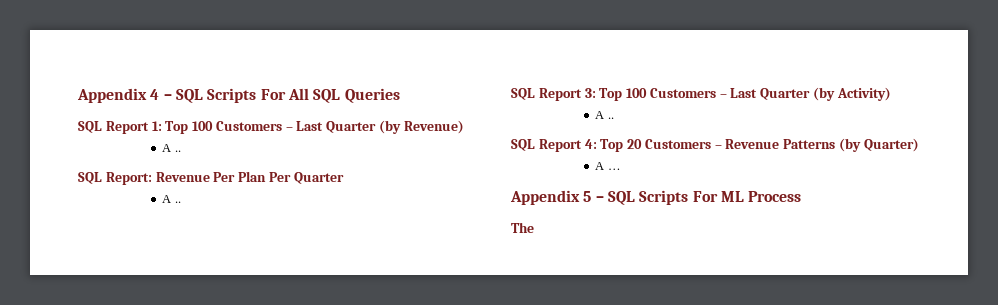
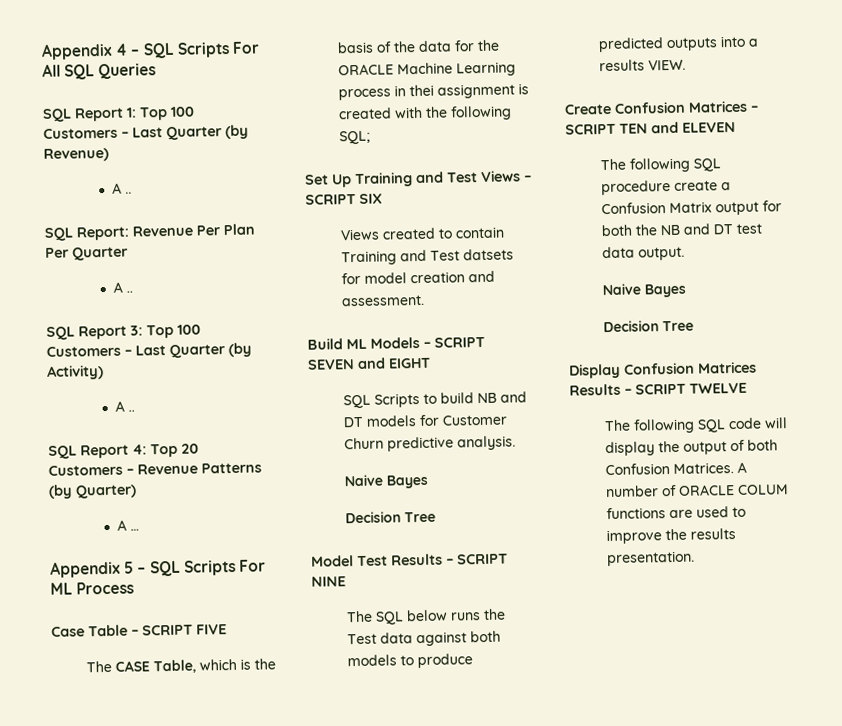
- The
+ Case Table – SCRIPT FIVE
+ The CASE Table, which is the basis of the data for the ORACLE Machine Learning process in thei assignment is created with the following SQL;
+ Set Up Training and Test Views – SCRIPT SIX
+ Views created to contain Training and Test datsets for model creation and assessment.
+ Build ML Models – SCRIPT SEVEN and EIGHT
+ SQL Scripts to build NB and DT models for Customer Churn predictive analysis.
+ Naive Bayes
+ Decision Tree
+ Model Test Results – SCRIPT NINE
+ The SQL below runs the Test data against both models to produce predicted outputs into a results VIEW.
+ Create Confusion Matrices – SCRIPT TEN and ELEVEN
+ The following SQL procedure create a Confusion Matrix output for both the NB and DT test data output.
+ Naive Bayes
+ Decision Tree
+ Display Confusion Matrices Results – SCRIPT TWELVE
+ The following SQL code will display the output of both Confusion Matrices. A number of ORACLE COLUM functions are used to improve the results presentation.

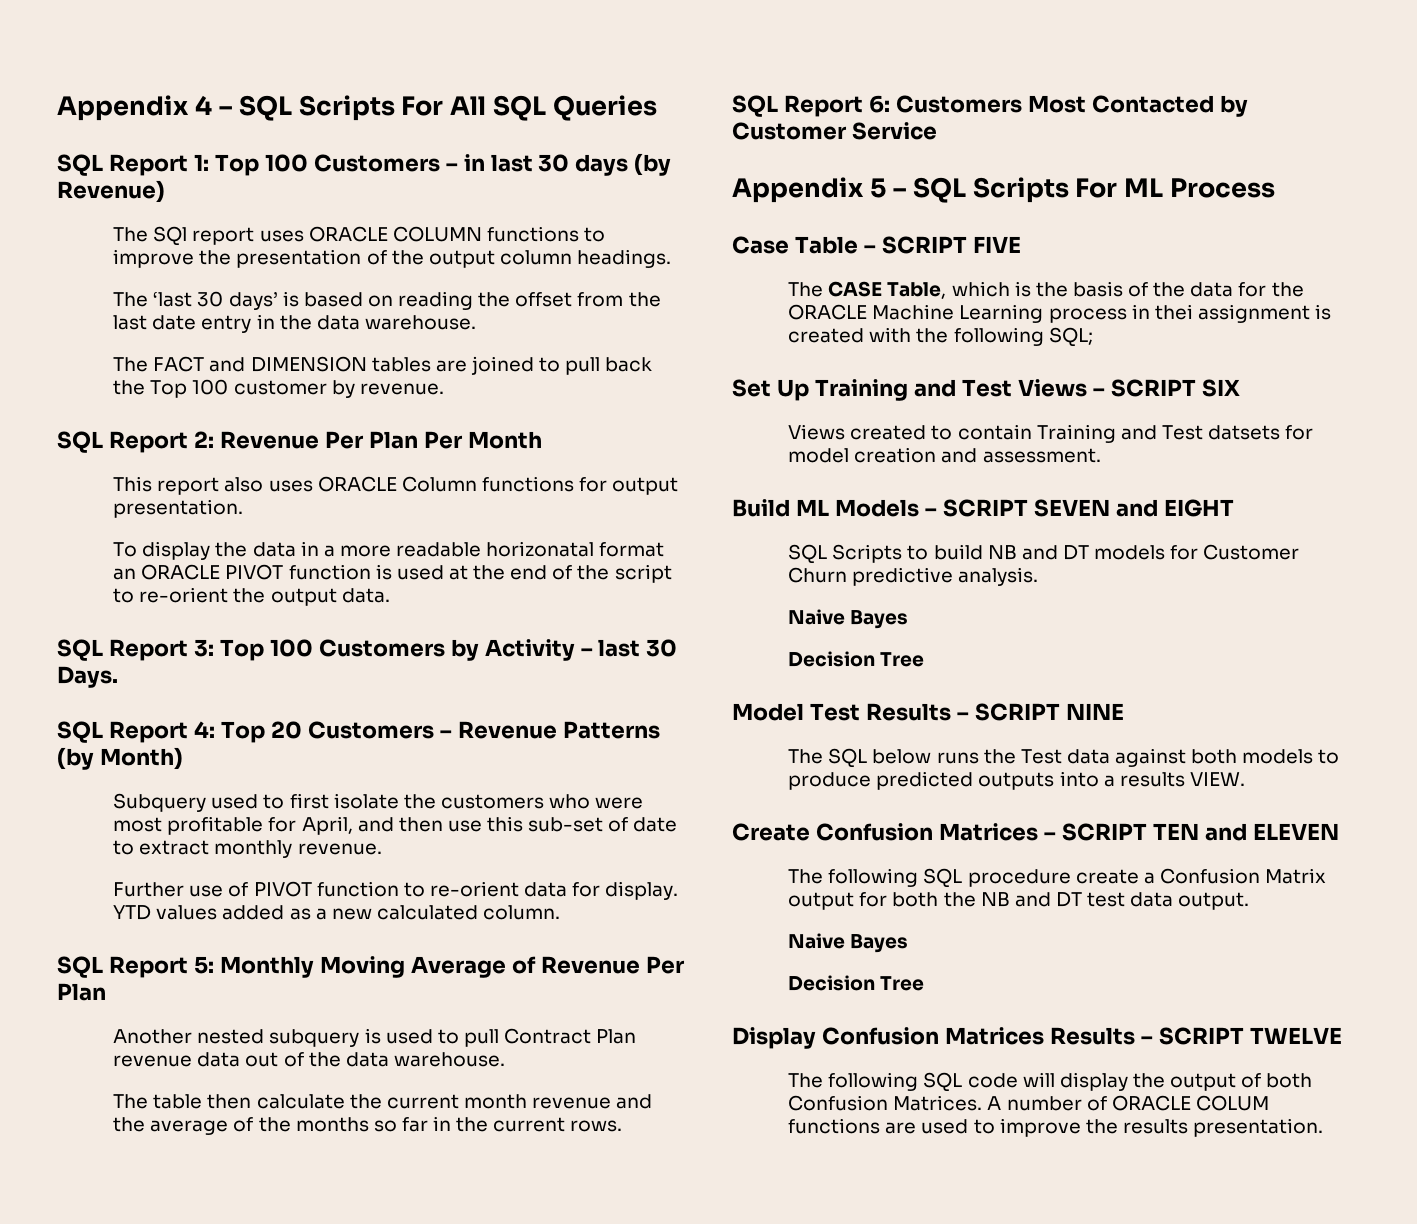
- SQL Report 1: Top 100 Customers – Last Quarter (by Revenue)
- A ..
- SQL Report: Revenue Per Plan Per Quarter
- A ..
+ SQL Report 1: Top 100 Customers – in last 30 days (by Revenue)
+ The SQl report uses ORACLE COLUMN functions to improve the presentation of the output column headings.
+ The ‘last 30 days’ is based on reading the offset from the last date entry in the data warehouse.
+ The FACT and DIMENSION tables are joined to pull back the Top 100 customer by revenue.
+ SQL Report 2: Revenue Per Plan Per Month
+ This report also uses ORACLE Column functions for output presentation.
+ To display the data in a more readable horizonatal format an ORACLE PIVOT function is used at the end of the script to re-orient the output data.
- SQL Report 3: Top 100 Customers – Last Quarter (by Activity)
- A ..
+ SQL Report 3: Top 100 Customers by Activity – last 30 Days.
- SQL Report 4: Top 20 Customers – Revenue Patterns (by Quarter)
- A …
+ SQL Report 4: Top 20 Customers – Revenue Patterns (by Month)
+ Subquery used to first isolate the customers who were most profitable for April, and then use this sub-set of date to extract monthly revenue.
+ Further use of PIVOT function to re-orient data for display. YTD values added as a new calculated column.
+ SQL Report 5: Monthly Moving Average of Revenue Per Plan
+ Another nested subquery is used to pull Contract Plan revenue data out of the data warehouse.
+ The table then calculate the current month revenue and the average of the months so far in the current rows.
+ SQL Report 6: Customers Most Contacted by Customer Service

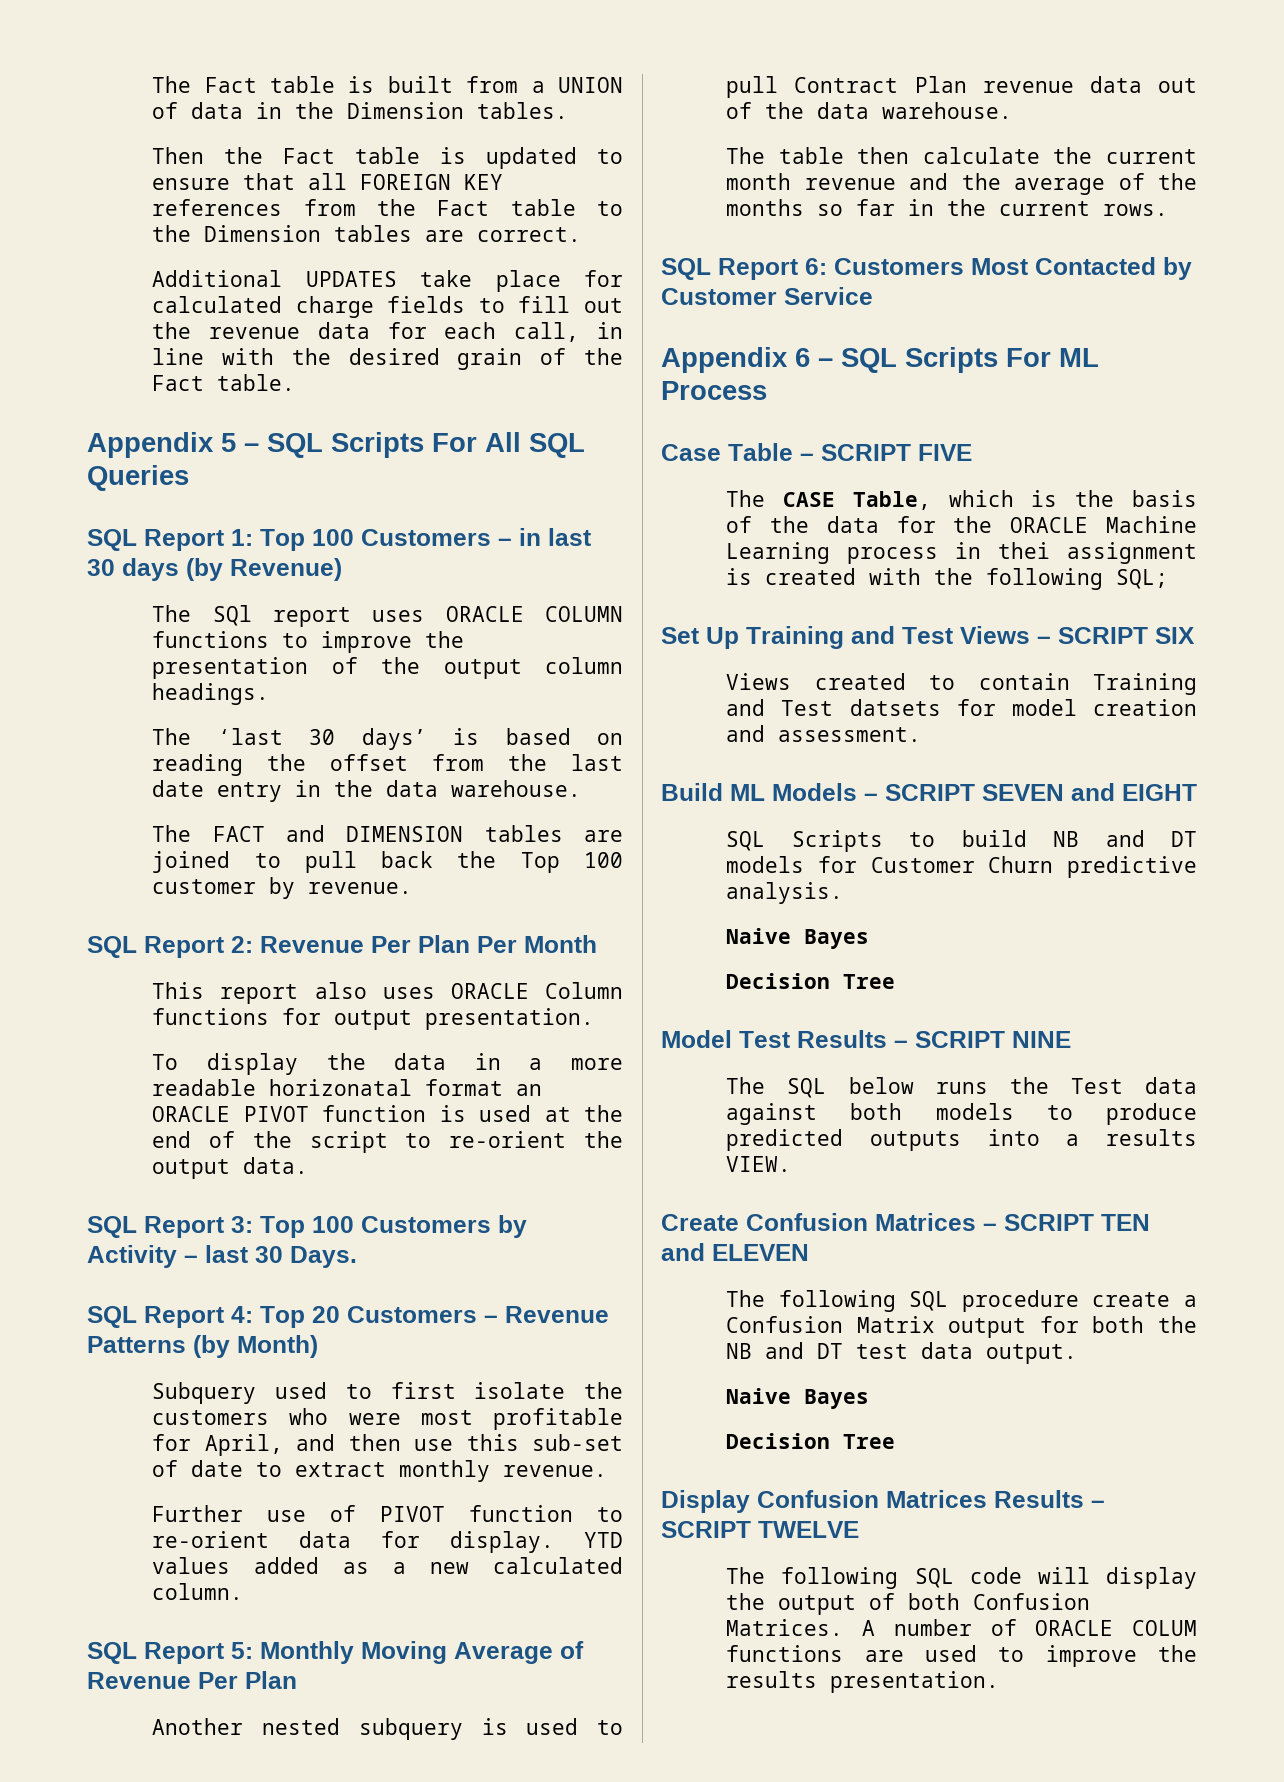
- Appendix 4 – SQL Scripts For All SQL Queries
+ The Fact table is built from a UNION of data in the Dimension tables.
+ Then the Fact table is updated to ensure that all FOREIGN KEY references from the Fact table to the Dimension tables are correct.
+ Additional UPDATES take place for calculated charge fields to fill out the revenue data for each call, in line with the desired grain of the Fact table.
+ Appendix 5 – SQL Scripts For All SQL Queries
- Appendix 5 – SQL Scripts For ML Process
+ Appendix 6 – SQL Scripts For ML Process

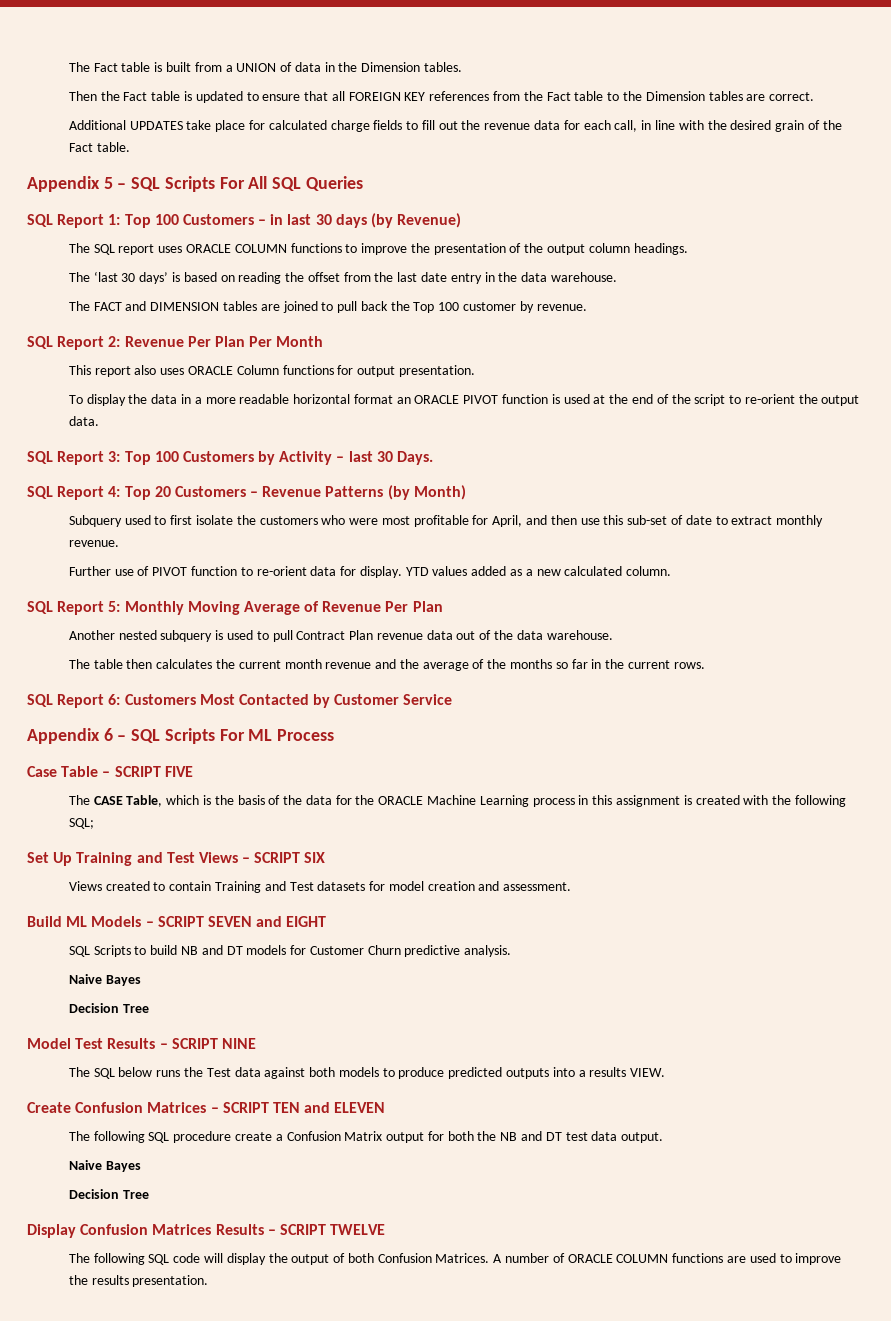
- The SQl report uses ORACLE COLUMN functions to improve the presentation of the output column headings.
+ The SQL report uses ORACLE COLUMN functions to improve the presentation of the output column headings.
- To display the data in a more readable horizonatal format an ORACLE PIVOT function is used at the end of the script to re-orient the output data.
+ To display the data in a more readable horizontal format an ORACLE PIVOT function is used at the end of the script to re-orient the output data.
- The table then calculate the current month revenue and the average of the months so far in the current rows.
+ The table then calculates the current month revenue and the average of the months so far in the current rows.
- The CASE Table, which is the basis of the data for the ORACLE Machine Learning process in thei assignment is created with the following SQL;
+ The CASE Table, which is the basis of the data for the ORACLE Machine Learning process in this assignment is created with the following SQL;
- Views created to contain Training and Test datsets for model creation and assessment.
+ Views created to contain Training and Test datasets for model creation and assessment.
- A number of ORACLE COLUM functions are used to improve the results presentation.
+ A number of ORACLE COLUMN functions are used to improve the results presentation.

